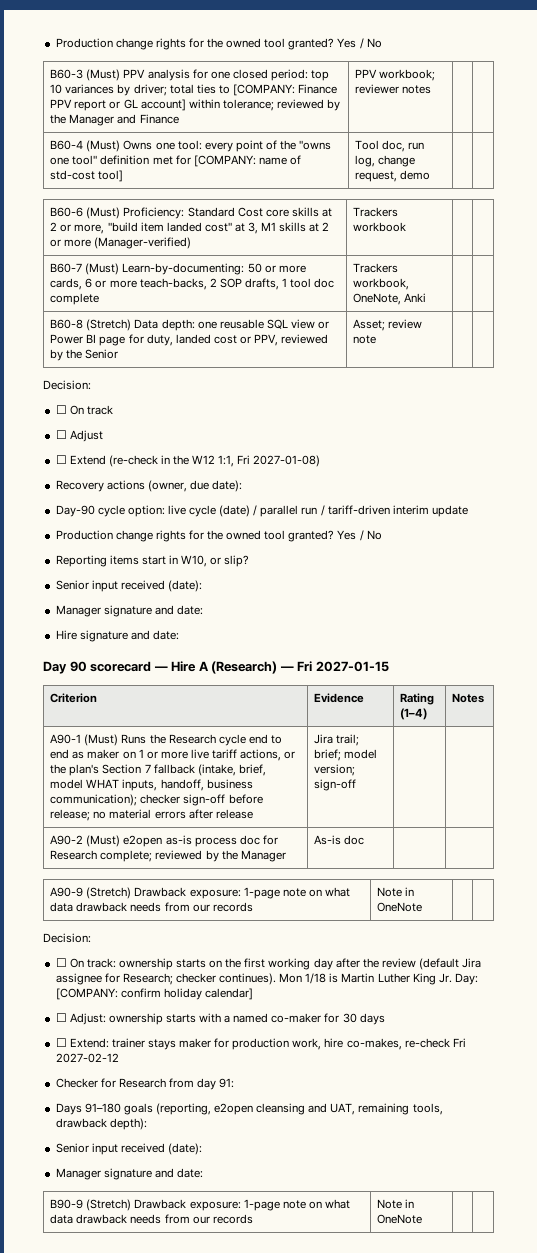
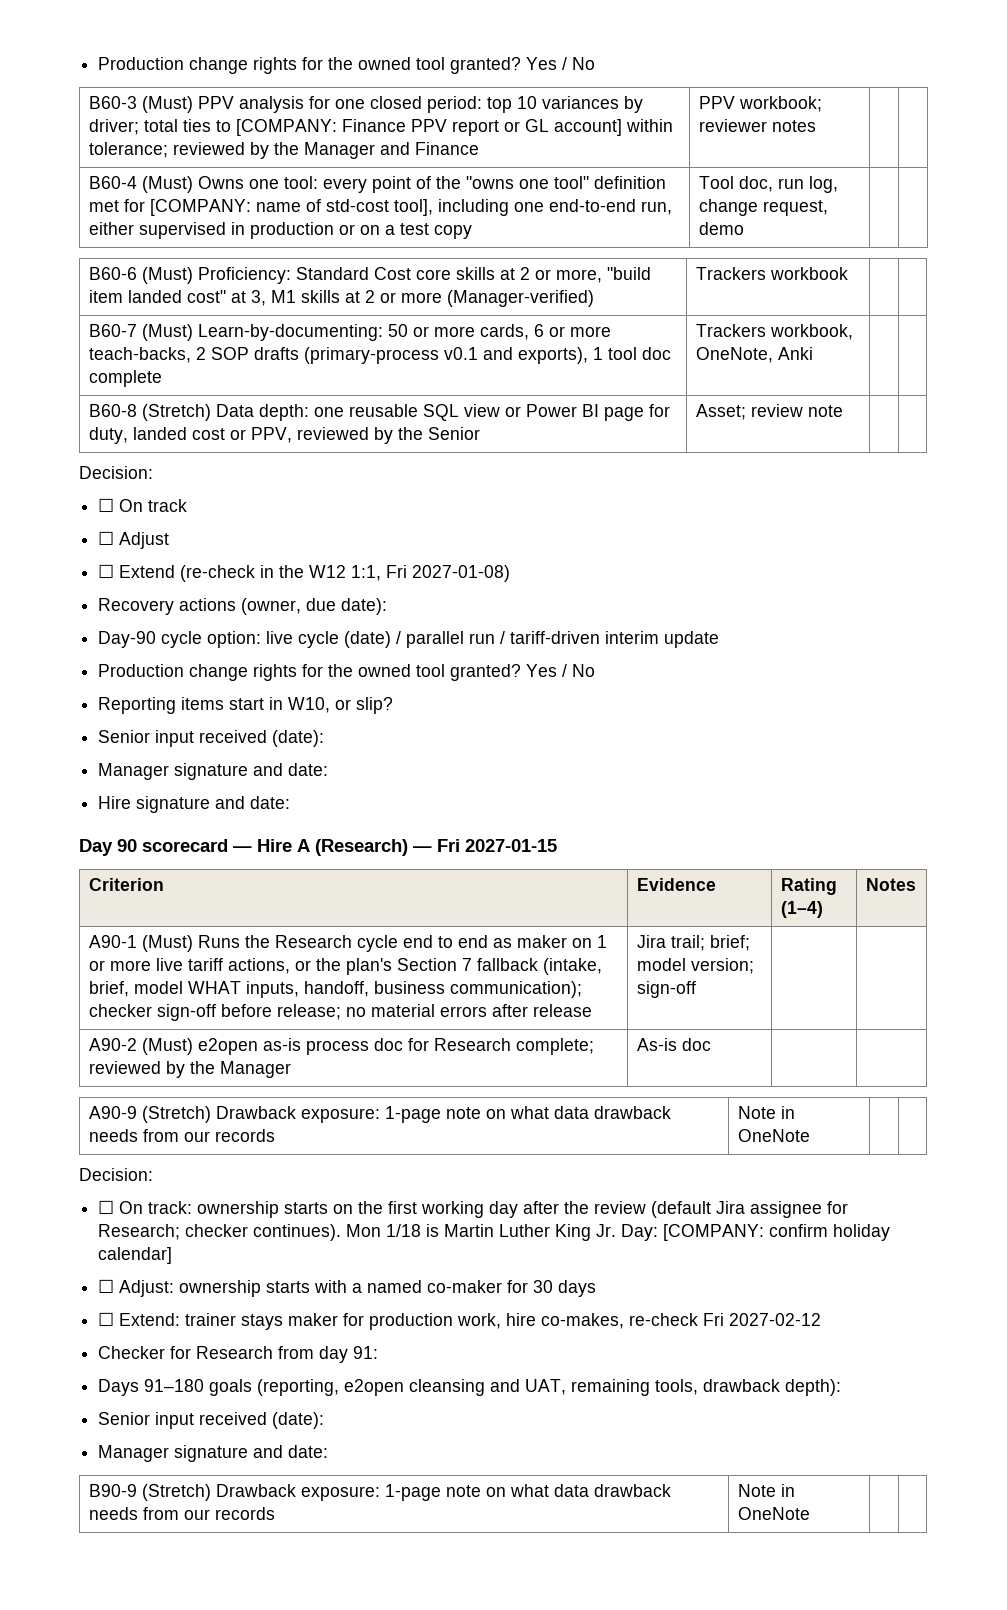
- B60-4 (Must) Owns one tool: every point of the "owns one tool" definition met for [COMPANY: name of std-cost tool] | Tool doc, run log, change request, demo | |
+ B60-4 (Must) Owns one tool: every point of the "owns one tool" definition met for [COMPANY: name of std-cost tool], including one end-to-end run, either supervised in production or on a test copy | Tool doc, run log, change request, demo | |
- B60-7 (Must) Learn-by-documenting: 50 or more cards, 6 or more teach-backs, 2 SOP drafts, 1 tool doc complete | Trackers workbook, OneNote, Anki | |
+ B60-7 (Must) Learn-by-documenting: 50 or more cards, 6 or more teach-backs, 2 SOP drafts (primary-process v0.1 and exports), 1 tool doc complete | Trackers workbook, OneNote, Anki | |

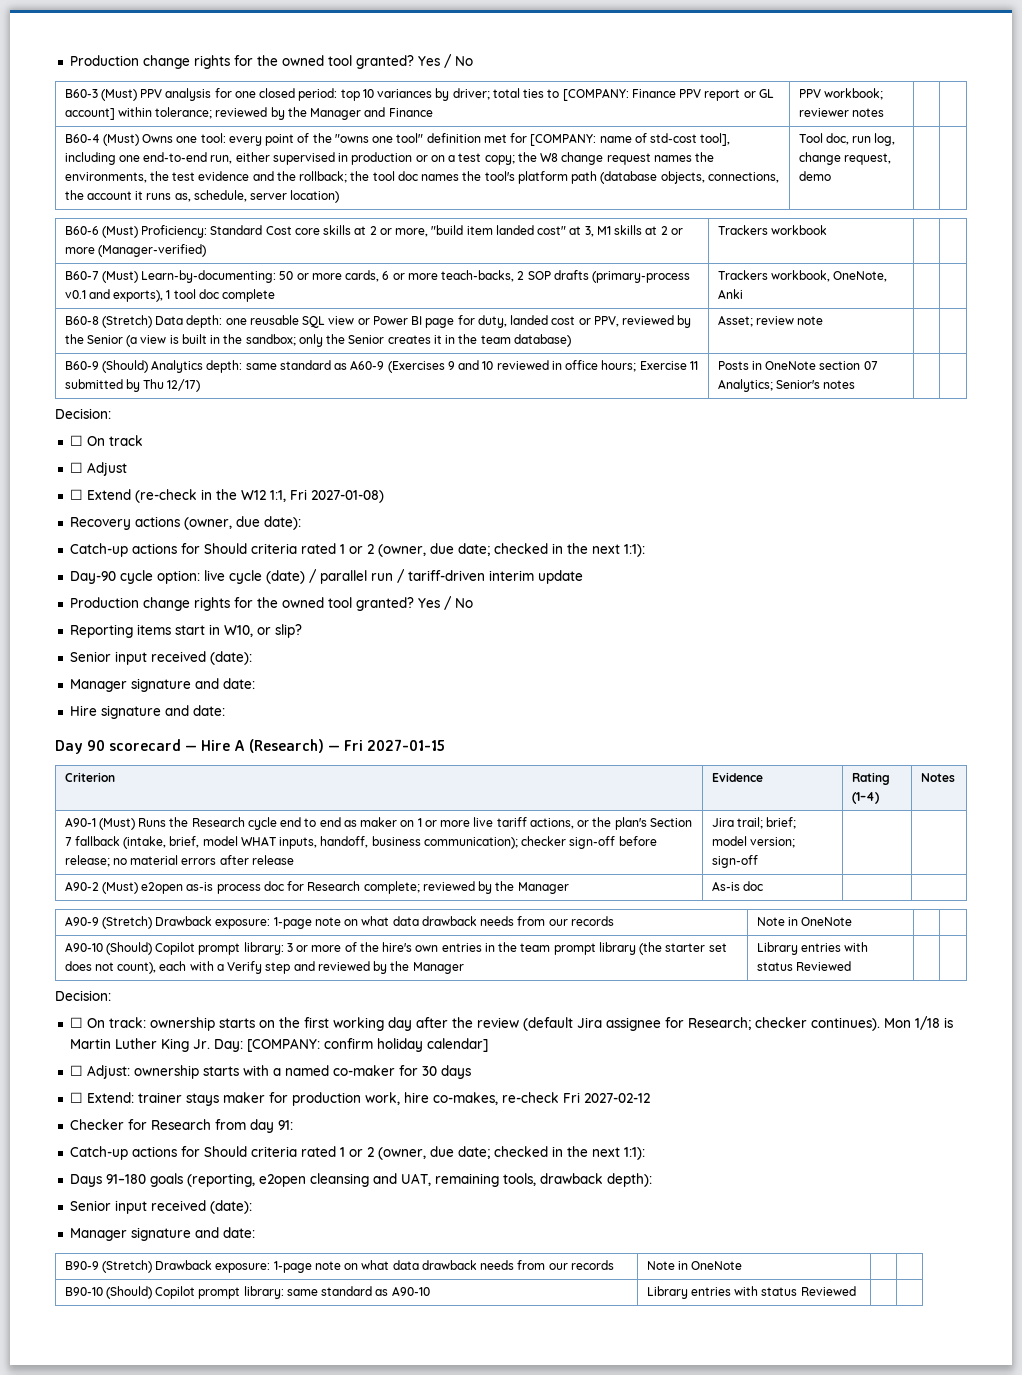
- B60-4 (Must) Owns one tool: every point of the "owns one tool" definition met for [COMPANY: name of std-cost tool], including one end-to-end run, either supervised in production or on a test copy
+ B60-4 (Must) Owns one tool: every point of the "owns one tool" definition met for [COMPANY: name of std-cost tool], including one end-to-end run, either supervised in production or on a test copy; the W8 change request names the environments, the test evidence and the rollback; the tool doc names the tool's platform path (database objects, connections, the account it runs as, schedule, server location)
- B60-8 (Stretch) Data depth: one reusable SQL view or Power BI page for duty, landed cost or PPV, reviewed by the Senior | Asset; review note
+ B60-8 (Stretch) Data depth: one reusable SQL view or Power BI page for duty, landed cost or PPV, reviewed by the Senior (a view is built in the sandbox; only the Senior creates it in the team database) | Asset; review note | |
+ B60-9 (Should) Analytics depth: same standard as A60-9 (Exercises 9 and 10 reviewed in office hours; Exercise 11 submitted by Thu 12/17) | Posts in OneNote section 07 Analytics; Senior's notes | |
  Recovery actions (owner, due date):
+ Catch-up actions for Should criteria rated 1 or 2 (owner, due date; checked in the next 1:1):
+ A90-10 (Should) Copilot prompt library: 3 or more of the hire's own entries in the team prompt library (the starter set does not count), each with a Verify step and reviewed by the Manager | Library entries with status Reviewed | |
  Checker for Research from day 91:
+ Catch-up actions for Should criteria rated 1 or 2 (owner, due date; checked in the next 1:1):
+ B90-10 (Should) Copilot prompt library: same standard as A90-10 | Library entries with status Reviewed | |

